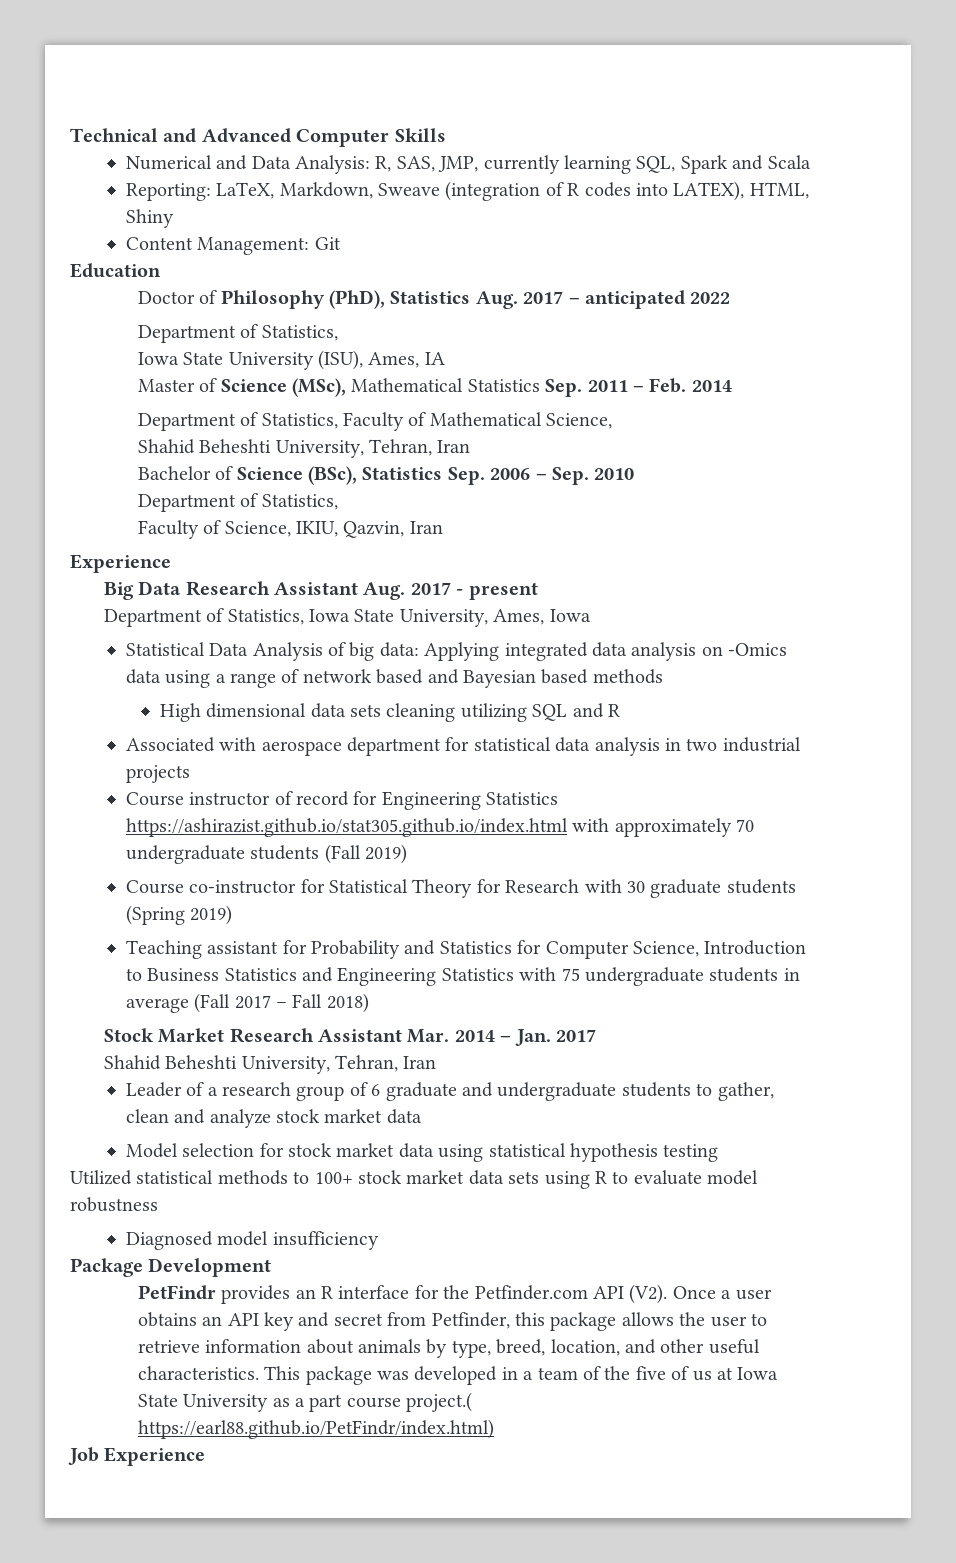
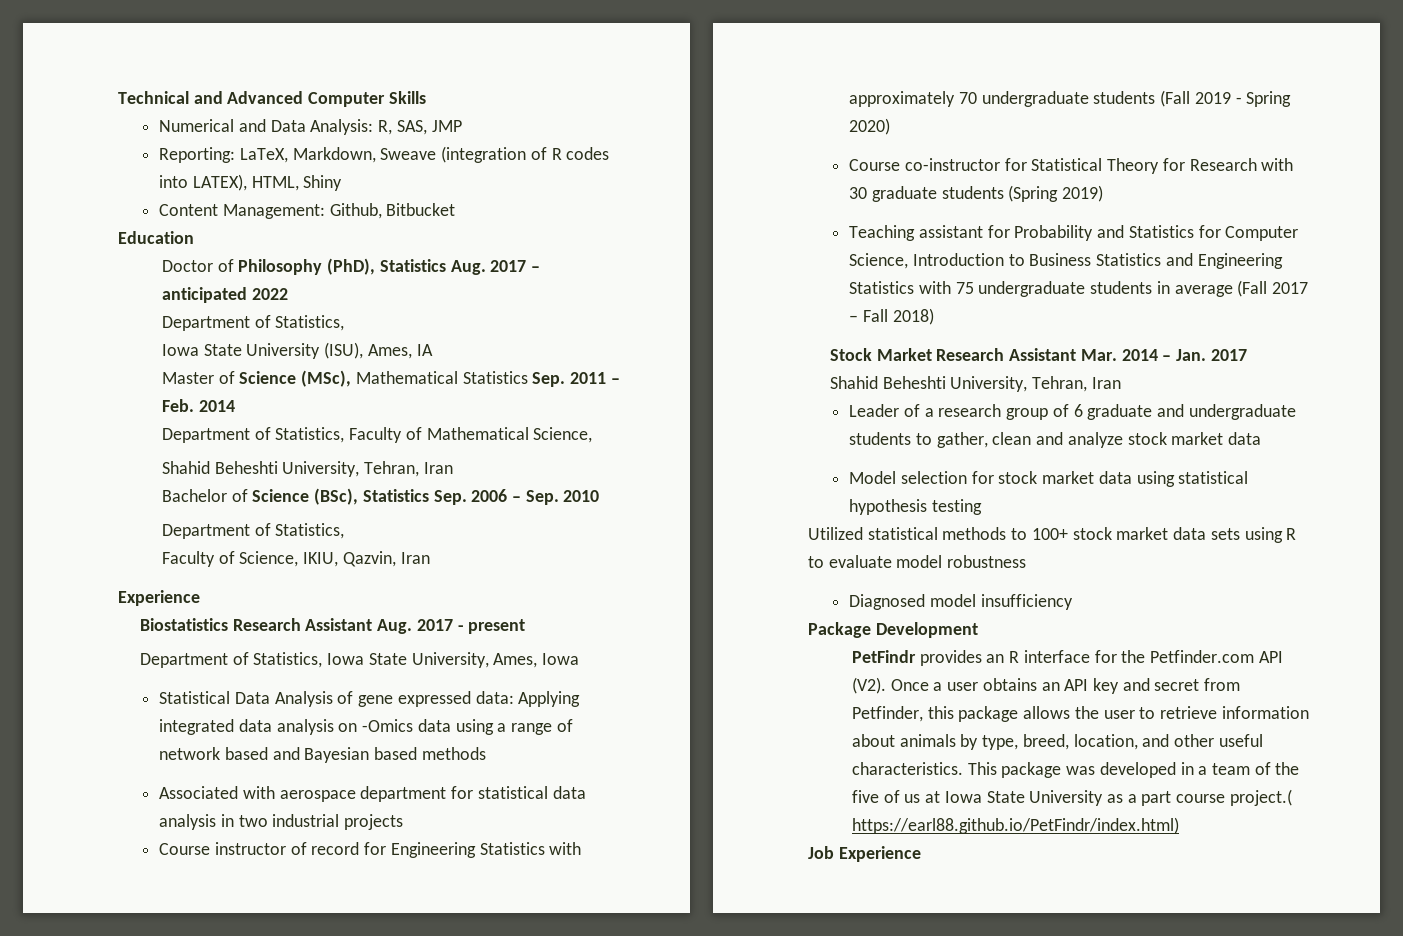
- Numerical and Data Analysis: R, SAS, JMP, currently learning SQL, Spark and Scala
+ Numerical and Data Analysis: R, SAS, JMP
- Content Management: Git
+ Content Management: Github, Bitbucket
- Big Data Research Assistant Aug. 2017 - present
+ Biostatistics Research Assistant Aug. 2017 - present
- Statistical Data Analysis of big data: Applying integrated data analysis on -Omics data using a range of network based and Bayesian based methods
+ Statistical Data Analysis of gene expressed data: Applying integrated data analysis on -Omics data using a range of network based and Bayesian based methods
- High dimensional data sets cleaning utilizing SQL and R
- Course instructor of record for Engineering Statistics https://ashirazist.github.io/stat305.github.io/index.html with approximately 70 undergraduate students (Fall 2019)
+ Course instructor of record for Engineering Statistics with approximately 70 undergraduate students (Fall 2019 - Spring 2020)

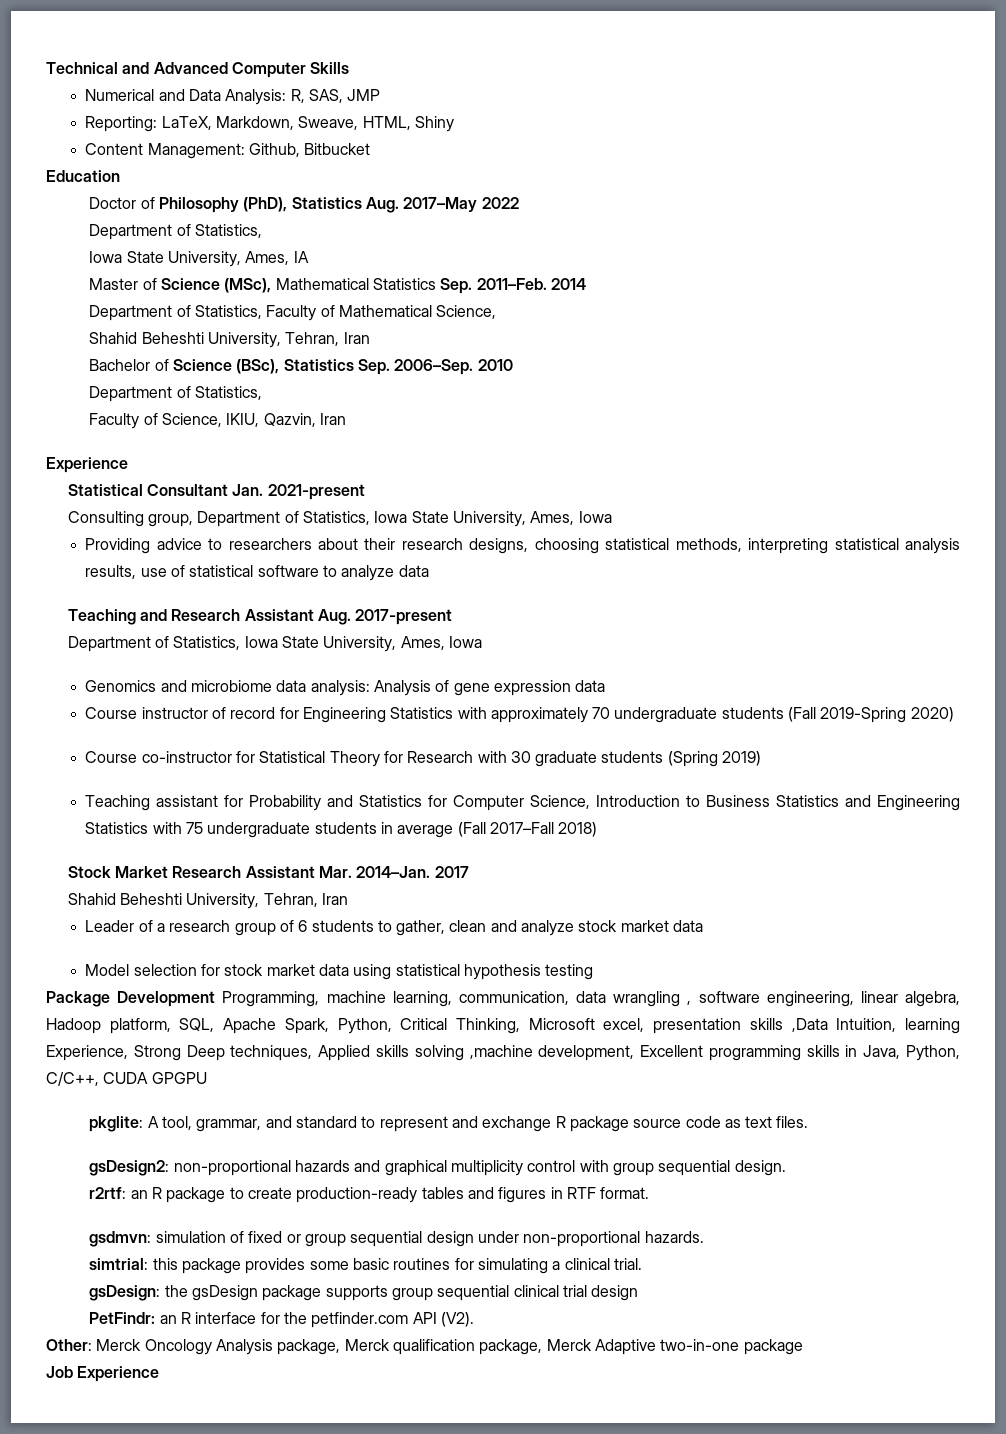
- Reporting: LaTeX, Markdown, Sweave (integration of R codes into LATEX), HTML, Shiny
+ Reporting: LaTeX, Markdown, Sweave, HTML, Shiny
- Doctor of Philosophy (PhD), Statistics Aug. 2017 – anticipated 2022
+ Doctor of Philosophy (PhD), Statistics Aug. 2017–May 2022
- Iowa State University (ISU), Ames, IA
+ Iowa State University, Ames, IA
- Master of Science (MSc), Mathematical Statistics Sep. 2011 – Feb. 2014
+ Master of Science (MSc), Mathematical Statistics Sep. 2011–Feb. 2014
- Bachelor of Science (BSc), Statistics Sep. 2006 – Sep. 2010
+ Bachelor of Science (BSc), Statistics Sep. 2006–Sep. 2010
- Biostatistics Research Assistant Aug. 2017 - present
+ Statistical Consultant Jan. 2021-present
+ Consulting group, Department of Statistics, Iowa State University, Ames, Iowa
+ Providing advice to researchers about their research designs, choosing statistical methods, interpreting statistical analysis results, use of statistical software to analyze data
+ Teaching and Research Assistant Aug. 2017-present
  Department of Statistics, Iowa State University, Ames, Iowa
- Statistical Data Analysis of gene expressed data: Applying integrated data analysis on -Omics data using a range of network based and Bayesian based methods
- Associated with aerospace department for statistical data analysis in two industrial projects
+ Genomics and microbiome data analysis: Analysis of gene expression data
- Course instructor of record for Engineering Statistics with approximately 70 undergraduate students (Fall 2019 - Spring 2020)
+ Course instructor of record for Engineering Statistics with approximately 70 undergraduate students (Fall 2019-Spring 2020)
- Teaching assistant for Probability and Statistics for Computer Science, Introduction to Business Statistics and Engineering Statistics with 75 undergraduate students in average (Fall 2017 – Fall 2018)
+ Teaching assistant for Probability and Statistics for Computer Science, Introduction to Business Statistics and Engineering Statistics with 75 undergraduate students in average (Fall 2017–Fall 2018)
- Stock Market Research Assistant Mar. 2014 – Jan. 2017
+ Stock Market Research Assistant Mar. 2014–Jan. 2017
- Leader of a research group of 6 graduate and undergraduate students to gather, clean and analyze stock market data
+ Leader of a research group of 6 students to gather, clean and analyze stock market data
- Utilized statistical methods to 100+ stock market data sets using R to evaluate model robustness
- Diagnosed model insufficiency
- Package Development
- PetFindr provides an R interface for the Petfinder.com API (V2). Once a user obtains an API key and secret from Petfinder, this package allows the user to retrieve information about animals by type, breed, location, and other useful characteristics. This package was developed in a team of the five of us at Iowa State University as a part course project.( https://earl88.github.io/PetFindr/index.html)
+ Package Development Programming, machine learning, communication, data wrangling , software engineering, linear algebra, Hadoop platform, SQL, Apache Spark, Python, Critical Thinking, Microsoft excel, presentation skills ,Data Intuition, learning Experience, Strong Deep techniques, Applied skills solving ,machine development, Excellent programming skills in Java, Python, C/C++, CUDA GPGPU
+ pkglite: A tool, grammar, and standard to represent and exchange R package source code as text files.
+ gsDesign2: non-proportional hazards and graphical multiplicity control with group sequential design.
+ r2rtf: an R package to create production-ready tables and figures in RTF format.
+ gsdmvn: simulation of fixed or group sequential design under non-proportional hazards.
+ simtrial: this package provides some basic routines for simulating a clinical trial.
+ gsDesign: the gsDesign package supports group sequential clinical trial design
+ PetFindr: an R interface for the petfinder.com API (V2).
+ Other: Merck Oncology Analysis package, Merck qualification package, Merck Adaptive two-in-one package

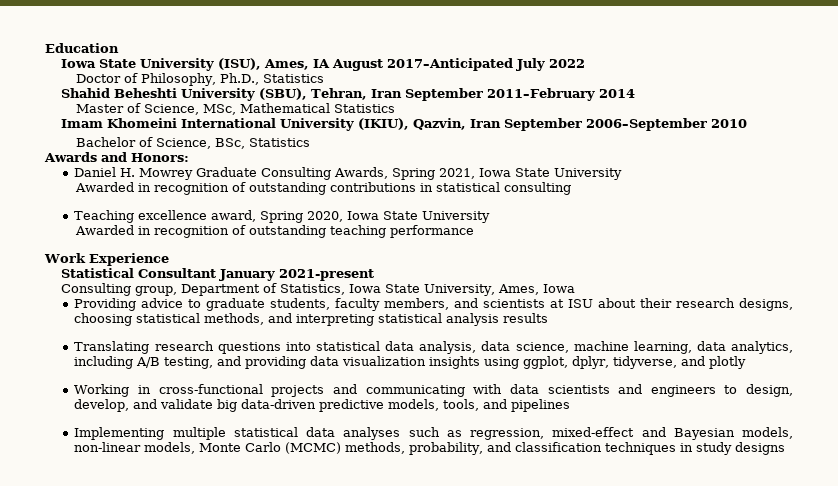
- Technical and Advanced Computer Skills
- Numerical and Data Analysis: R, SAS, JMP
- Reporting: LaTeX, Markdown, Sweave, HTML, Shiny
- Content Management: Github, Bitbucket
  Education
+ Iowa State University (ISU), Ames, IA August 2017–Anticipated July 2022
- Doctor of Philosophy (PhD), Statistics Aug. 2017–May 2022
- Department of Statistics,
- Iowa State University, Ames, IA
+ Doctor of Philosophy, Ph.D., Statistics
+ Shahid Beheshti University (SBU), Tehran, Iran September 2011–February 2014
- Master of Science (MSc), Mathematical Statistics Sep. 2011–Feb. 2014
- Department of Statistics, Faculty of Mathematical Science,
- Shahid Beheshti University, Tehran, Iran
+ Master of Science, MSc, Mathematical Statistics
+ Imam Khomeini International University (IKIU), Qazvin, Iran September 2006–September 2010
- Bachelor of Science (BSc), Statistics Sep. 2006–Sep. 2010
- Department of Statistics,
- Faculty of Science, IKIU, Qazvin, Iran
- Experience
+ Bachelor of Science, BSc, Statistics
+ Awards and Honors:
+ Daniel H. Mowrey Graduate Consulting Awards, Spring 2021, Iowa State University
+ Awarded in recognition of outstanding contributions in statistical consulting
+ Teaching excellence award, Spring 2020, Iowa State University
+ Awarded in recognition of outstanding teaching performance
+ Work Experience
- Statistical Consultant Jan. 2021-present
+ Statistical Consultant January 2021-present
- Providing advice to researchers about their research designs, choosing statistical methods, interpreting statistical analysis results, use of statistical software to analyze data
- Teaching and Research Assistant Aug. 2017-present
- Department of Statistics, Iowa State University, Ames, Iowa
- Genomics and microbiome data analysis: Analysis of gene expression data
- Course instructor of record for Engineering Statistics with approximately 70 undergraduate students (Fall 2019-Spring 2020)
- Course co-instructor for Statistical Theory for Research with 30 graduate students (Spring 2019)
- Teaching assistant for Probability and Statistics for Computer Science, Introduction to Business Statistics and Engineering Statistics with 75 undergraduate students in average (Fall 2017–Fall 2018)
- Stock Market Research Assistant Mar. 2014–Jan. 2017
- Shahid Beheshti University, Tehran, Iran
- Leader of a research group of 6 students to gather, clean and analyze stock market data
- Model selection for stock market data using statistical hypothesis testing
- Package Development Programming, machine learning, communication, data wrangling , software engineering, linear algebra, Hadoop platform, SQL, Apache Spark, Python, Critical Thinking, Microsoft excel, presentation skills ,Data Intuition, learning Experience, Strong Deep techniques, Applied skills solving ,machine development, Excellent programming skills in Java, Python, C/C++, CUDA GPGPU
- pkglite: A tool, grammar, and standard to represent and exchange R package source code as text files.
- gsDesign2: non-proportional hazards and graphical multiplicity control with group sequential design.
- r2rtf: an R package to create production-ready tables and figures in RTF format.
- gsdmvn: simulation of fixed or group sequential design under non-proportional hazards.
- simtrial: this package provides some basic routines for simulating a clinical trial.
- gsDesign: the gsDesign package supports group sequential clinical trial design
- PetFindr: an R interface for the petfinder.com API (V2).
- Other: Merck Oncology Analysis package, Merck qualification package, Merck Adaptive two-in-one package
- Job Experience
+ Providing advice to graduate students, faculty members, and scientists at ISU about their research designs, choosing statistical methods, and interpreting statistical analysis results
+ Translating research questions into statistical data analysis, data science, machine learning, data analytics, including A/B testing, and providing data visualization insights using ggplot, dplyr, tidyverse, and plotly
+ Working in cross-functional projects and communicating with data scientists and engineers to design, develop, and validate big data-driven predictive models, tools, and pipelines
+ Implementing multiple statistical data analyses such as regression, mixed-effect and Bayesian models, non-linear models, Monte Carlo (MCMC) methods, probability, and classification techniques in study designs

